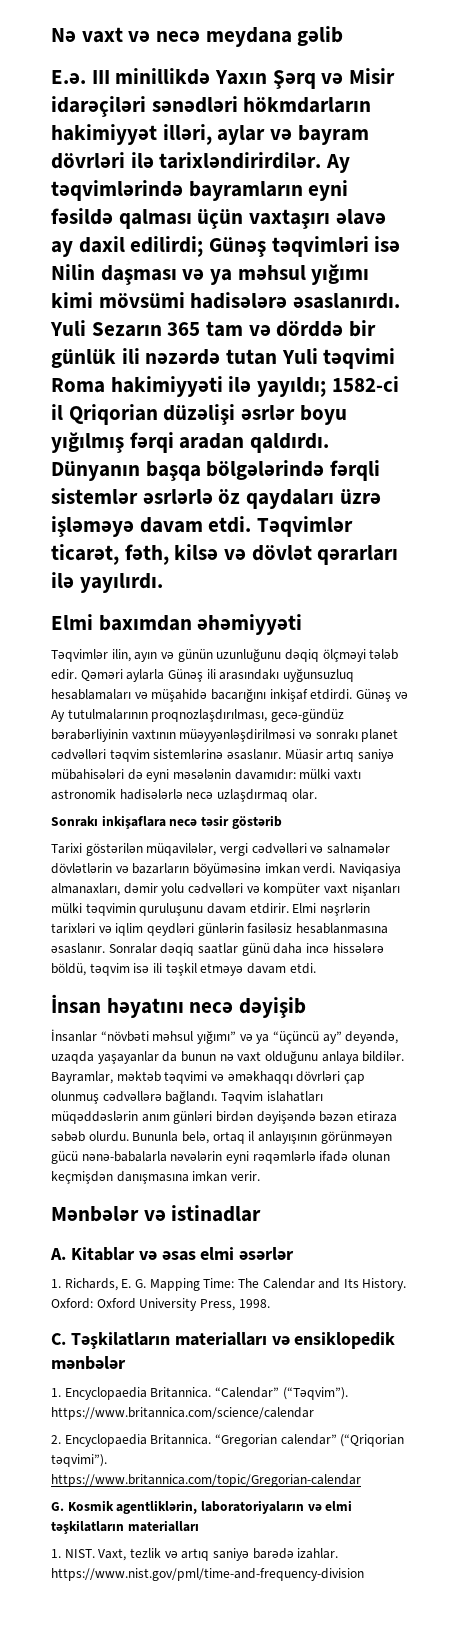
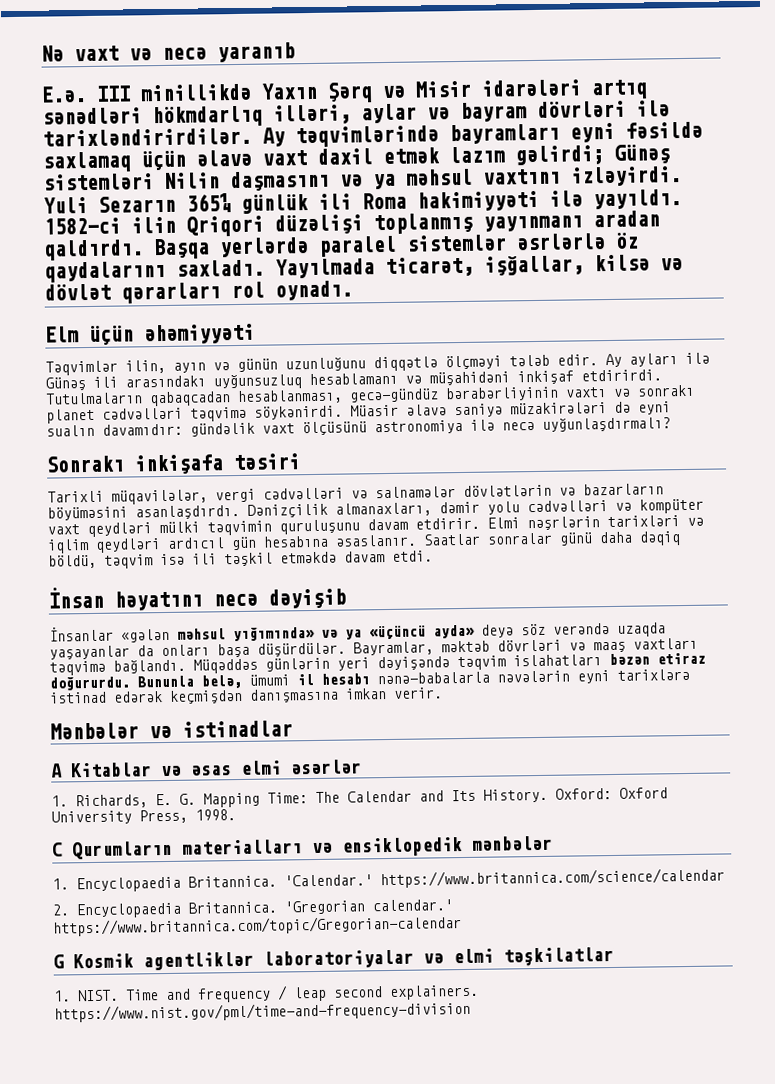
- Nə vaxt və necə meydana gəlib
+ Nə vaxt və necə yaranıb
- E.ə. III minillikdə Yaxın Şərq və Misir idarəçiləri sənədləri hökmdarların hakimiyyət illəri, aylar və bayram dövrləri ilə tarixləndirirdilər.
+ E.ə. III minillikdə Yaxın Şərq və Misir idarələri artıq sənədləri hökmdarlıq illəri, aylar və bayram dövrləri ilə tarixləndirirdilər.
- Ay təqvimlərində bayramların eyni fəsildə qalması üçün vaxtaşırı əlavə ay daxil edilirdi; Günəş təqvimləri isə Nilin daşması və ya məhsul yığımı kimi mövsümi hadisələrə əsaslanırdı. Yuli Sezarın 365 tam və dörddə bir günlük ili nəzərdə tutan Yuli təqvimi Roma hakimiyyəti ilə yayıldı; 1582-ci il Qriqorian düzəlişi əsrlər boyu yığılmış fərqi aradan qaldırdı. Dünyanın başqa bölgələrində fərqli sistemlər əsrlərlə öz qaydaları üzrə işləməyə davam etdi. Təqvimlər ticarət, fəth, kilsə və dövlət qərarları ilə yayılırdı.
- Elmi baxımdan əhəmiyyəti
+ Ay təqvimlərində bayramları eyni fəsildə saxlamaq üçün əlavə vaxt daxil etmək lazım gəlirdi; Günəş sistemləri Nilin daşmasını və ya məhsul vaxtını izləyirdi. Yuli Sezarın 365¼ günlük ili Roma hakimiyyəti ilə yayıldı. 1582-ci ilin Qriqori düzəlişi toplanmış yayınmanı aradan qaldırdı. Başqa yerlərdə paralel sistemlər əsrlərlə öz qaydalarını saxladı. Yayılmada ticarət, işğallar, kilsə və dövlət qərarları rol oynadı.
+ Elm üçün əhəmiyyəti
- Təqvimlər ilin, ayın və günün uzunluğunu dəqiq ölçməyi tələb edir.
+ Təqvimlər ilin, ayın və günün uzunluğunu diqqətlə ölçməyi tələb edir.
- Qəməri aylarla Günəş ili arasındakı uyğunsuzluq hesablamaları və müşahidə bacarığını inkişaf etdirdi. Günəş və Ay tutulmalarının proqnozlaşdırılması, gecə-gündüz bərabərliyinin vaxtının müəyyənləşdirilməsi və sonrakı planet cədvəlləri təqvim sistemlərinə əsaslanır. Müasir artıq saniyə mübahisələri də eyni məsələnin davamıdır: mülki vaxtı astronomik hadisələrlə necə uzlaşdırmaq olar.
- Sonrakı inkişaflara necə təsir göstərib
- Tarixi göstərilən müqavilələr, vergi cədvəlləri və salnamələr dövlətlərin və bazarların böyüməsinə imkan verdi. Naviqasiya almanaxları, dəmir yolu cədvəlləri və kompüter vaxt nişanları mülki təqvimin quruluşunu davam etdirir.
+ Ay ayları ilə Günəş ili arasındakı uyğunsuzluq hesablamanı və müşahidəni inkişaf etdirirdi. Tutulmaların qabaqcadan hesablanması, gecə-gündüz bərabərliyinin vaxtı və sonrakı planet cədvəlləri təqvimə söykənirdi. Müasir əlavə saniyə müzakirələri də eyni sualın davamıdır: gündəlik vaxt ölçüsünü astronomiya ilə necə uyğunlaşdırmalı?
+ Sonrakı inkişafa təsiri
+ Tarixli müqavilələr, vergi cədvəlləri və salnamələr dövlətlərin və bazarların böyüməsini asanlaşdırdı. Dənizçilik almanaxları, dəmir yolu cədvəlləri və kompüter vaxt qeydləri mülki təqvimin quruluşunu davam etdirir.
- Elmi nəşrlərin tarixləri və iqlim qeydləri günlərin fasiləsiz hesablanmasına əsaslanır. Sonralar dəqiq saatlar günü daha incə hissələrə böldü, təqvim isə ili təşkil etməyə davam etdi.
+ Elmi nəşrlərin tarixləri və iqlim qeydləri ardıcıl gün hesabına əsaslanır. Saatlar sonralar günü daha dəqiq böldü, təqvim isə ili təşkil etməkdə davam etdi.
- İnsanlar “növbəti məhsul yığımı” və ya “üçüncü ay” deyəndə, uzaqda yaşayanlar da bunun nə vaxt olduğunu anlaya bildilər. Bayramlar, məktəb təqvimi və əməkhaqqı dövrləri çap olunmuş cədvəllərə bağlandı. Təqvim islahatları müqəddəslərin anım günləri birdən dəyişəndə bəzən etiraza səbəb olurdu. Bununla belə, ortaq il anlayışının görünməyən gücü nənə-babalarla nəvələrin eyni rəqəmlərlə ifadə olunan keçmişdən danışmasına imkan verir.
+ İnsanlar «gələn məhsul yığımında» və ya «üçüncü ayda» deyə söz verəndə uzaqda yaşayanlar da onları başa düşürdülər. Bayramlar, məktəb dövrləri və maaş vaxtları təqvimə bağlandı. Müqəddəs günlərin yeri dəyişəndə təqvim islahatları bəzən etiraz doğururdu. Bununla belə, ümumi il hesabı nənə-babalarla nəvələrin eyni tarixlərə istinad edərək keçmişdən danışmasına imkan verir.
- A. Kitablar və əsas elmi əsərlər
+ A Kitablar və əsas elmi əsərlər
- C. Təşkilatların materialları və ensiklopedik mənbələr
+ C Qurumların materialları və ensiklopedik mənbələr
- “Calendar” (“Təqvim”). https://www.britannica.com/science/calendar
+ 'Calendar.' https://www.britannica.com/science/calendar
- “Gregorian calendar” (“Qriqorian təqvimi”). https://www.britannica.com/topic/Gregorian-calendar
- G. Kosmik agentliklərin, laboratoriyaların və elmi təşkilatların materialları
- 1. NIST. Vaxt, tezlik və artıq saniyə barədə izahlar. https://www.nist.gov/pml/time-and-frequency-division
+ 'Gregorian calendar.' https://www.britannica.com/topic/Gregorian-calendar
+ G Kosmik agentliklər laboratoriyalar və elmi təşkilatlar
+ 1. NIST. Time and frequency / leap second explainers. https://www.nist.gov/pml/time-and-frequency-division

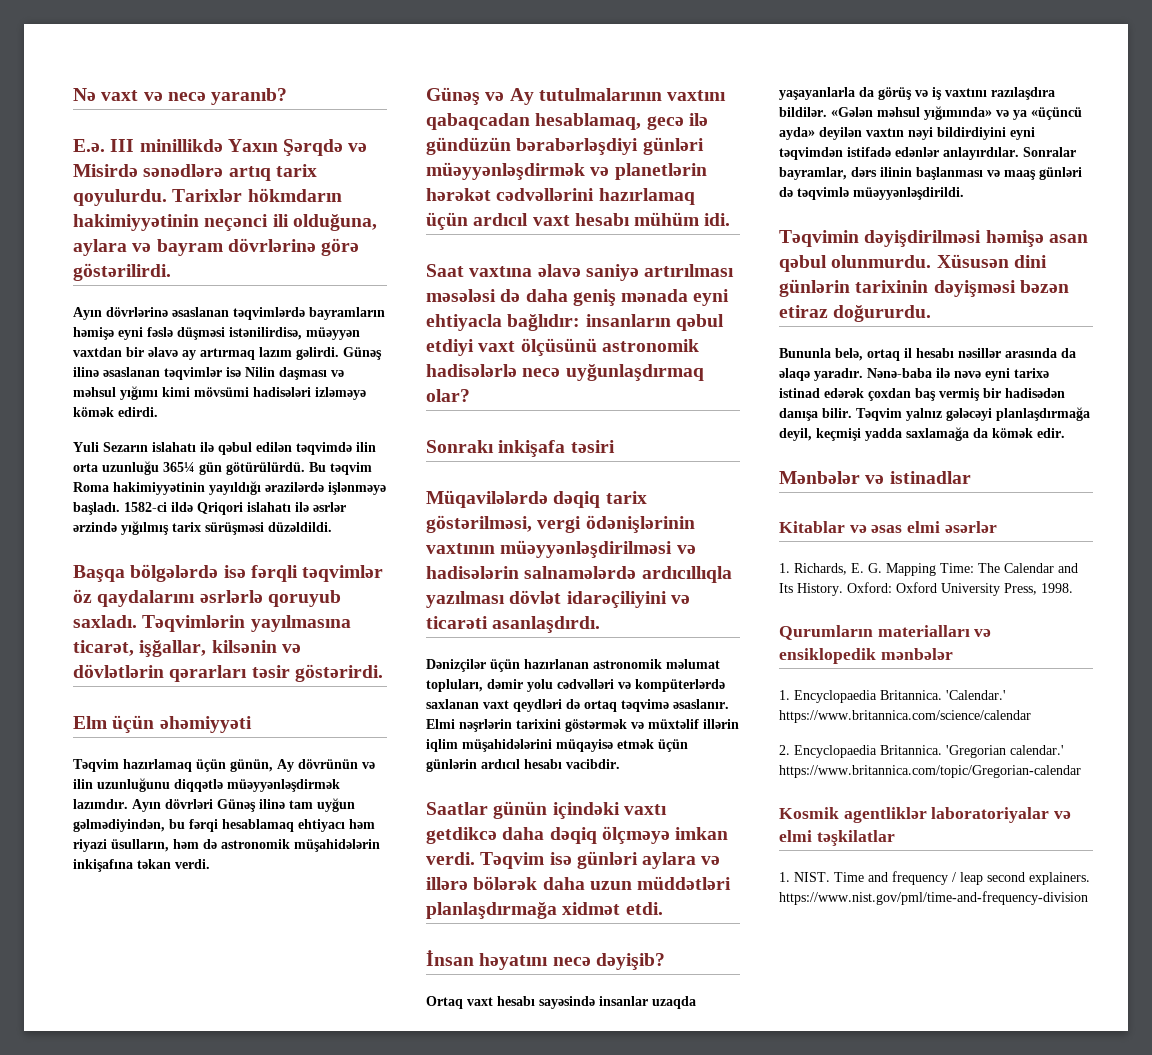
- Nə vaxt və necə yaranıb
+ Nə vaxt və necə yaranıb?
- E.ə. III minillikdə Yaxın Şərq və Misir idarələri artıq sənədləri hökmdarlıq illəri, aylar və bayram dövrləri ilə tarixləndirirdilər. Ay təqvimlərində bayramları eyni fəsildə saxlamaq üçün əlavə vaxt daxil etmək lazım gəlirdi; Günəş sistemləri Nilin daşmasını və ya məhsul vaxtını izləyirdi. Yuli Sezarın 365¼ günlük ili Roma hakimiyyəti ilə yayıldı. 1582-ci ilin Qriqori düzəlişi toplanmış yayınmanı aradan qaldırdı. Başqa yerlərdə paralel sistemlər əsrlərlə öz qaydalarını saxladı. Yayılmada ticarət, işğallar, kilsə və dövlət qərarları rol oynadı.
+ E.ə. III minillikdə Yaxın Şərqdə və Misirdə sənədlərə artıq tarix qoyulurdu. Tarixlər hökmdarın hakimiyyətinin neçənci ili olduğuna, aylara və bayram dövrlərinə görə göstərilirdi.
+ Ayın dövrlərinə əsaslanan təqvimlərdə bayramların həmişə eyni fəslə düşməsi istənilirdisə, müəyyən vaxtdan bir əlavə ay artırmaq lazım gəlirdi. Günəş ilinə əsaslanan təqvimlər isə Nilin daşması və məhsul yığımı kimi mövsümi hadisələri izləməyə kömək edirdi.
+ Yuli Sezarın islahatı ilə qəbul edilən təqvimdə ilin orta uzunluğu 365¼ gün götürülürdü. Bu təqvim Roma hakimiyyətinin yayıldığı ərazilərdə işlənməyə başladı. 1582-ci ildə Qriqori islahatı ilə əsrlər ərzində yığılmış tarix sürüşməsi düzəldildi.
+ Başqa bölgələrdə isə fərqli təqvimlər öz qaydalarını əsrlərlə qoruyub saxladı. Təqvimlərin yayılmasına ticarət, işğallar, kilsənin və dövlətlərin qərarları təsir göstərirdi.
  Elm üçün əhəmiyyəti
- Təqvimlər ilin, ayın və günün uzunluğunu diqqətlə ölçməyi tələb edir. Ay ayları ilə Günəş ili arasındakı uyğunsuzluq hesablamanı və müşahidəni inkişaf etdirirdi. Tutulmaların qabaqcadan hesablanması, gecə-gündüz bərabərliyinin vaxtı və sonrakı planet cədvəlləri təqvimə söykənirdi. Müasir əlavə saniyə müzakirələri də eyni sualın davamıdır: gündəlik vaxt ölçüsünü astronomiya ilə necə uyğunlaşdırmalı?
+ Təqvim hazırlamaq üçün günün, Ay dövrünün və ilin uzunluğunu diqqətlə müəyyənləşdirmək lazımdır. Ayın dövrləri Günəş ilinə tam uyğun gəlmədiyindən, bu fərqi hesablamaq ehtiyacı həm riyazi üsulların, həm də astronomik müşahidələrin inkişafına təkan verdi.
+ Günəş və Ay tutulmalarının vaxtını qabaqcadan hesablamaq, gecə ilə gündüzün bərabərləşdiyi günləri müəyyənləşdirmək və planetlərin hərəkət cədvəllərini hazırlamaq üçün ardıcıl vaxt hesabı mühüm idi.
+ Saat vaxtına əlavə saniyə artırılması məsələsi də daha geniş mənada eyni ehtiyacla bağlıdır: insanların qəbul etdiyi vaxt ölçüsünü astronomik hadisələrlə necə uyğunlaşdırmaq olar?
  Sonrakı inkişafa təsiri
- Tarixli müqavilələr, vergi cədvəlləri və salnamələr dövlətlərin və bazarların böyüməsini asanlaşdırdı. Dənizçilik almanaxları, dəmir yolu cədvəlləri və kompüter vaxt qeydləri mülki təqvimin quruluşunu davam etdirir. Elmi nəşrlərin tarixləri və iqlim qeydləri ardıcıl gün hesabına əsaslanır. Saatlar sonralar günü daha dəqiq böldü, təqvim isə ili təşkil etməkdə davam etdi.
- İnsan həyatını necə dəyişib
- İnsanlar «gələn məhsul yığımında» və ya «üçüncü ayda» deyə söz verəndə uzaqda yaşayanlar da onları başa düşürdülər. Bayramlar, məktəb dövrləri və maaş vaxtları təqvimə bağlandı. Müqəddəs günlərin yeri dəyişəndə təqvim islahatları bəzən etiraz doğururdu. Bununla belə, ümumi il hesabı nənə-babalarla nəvələrin eyni tarixlərə istinad edərək keçmişdən danışmasına imkan verir.
+ Müqavilələrdə dəqiq tarix göstərilməsi, vergi ödənişlərinin vaxtının müəyyənləşdirilməsi və hadisələrin salnamələrdə ardıcıllıqla yazılması dövlət idarəçiliyini və ticarəti asanlaşdırdı.
+ Dənizçilər üçün hazırlanan astronomik məlumat topluları, dəmir yolu cədvəlləri və kompüterlərdə saxlanan vaxt qeydləri də ortaq təqvimə əsaslanır. Elmi nəşrlərin tarixini göstərmək və müxtəlif illərin iqlim müşahidələrini müqayisə etmək üçün günlərin ardıcıl hesabı vacibdir.
+ Saatlar günün içindəki vaxtı getdikcə daha dəqiq ölçməyə imkan verdi. Təqvim isə günləri aylara və illərə bölərək daha uzun müddətləri planlaşdırmağa xidmət etdi.
+ İnsan həyatını necə dəyişib?
+ Ortaq vaxt hesabı sayəsində insanlar uzaqda yaşayanlarla da görüş və iş vaxtını razılaşdıra bildilər. «Gələn məhsul yığımında» və ya «üçüncü ayda» deyilən vaxtın nəyi bildirdiyini eyni təqvimdən istifadə edənlər anlayırdılar. Sonralar bayramlar, dərs ilinin başlanması və maaş günləri də təqvimlə müəyyənləşdirildi.
+ Təqvimin dəyişdirilməsi həmişə asan qəbul olunmurdu. Xüsusən dini günlərin tarixinin dəyişməsi bəzən etiraz doğururdu.
+ Bununla belə, ortaq il hesabı nəsillər arasında da əlaqə yaradır. Nənə-baba ilə nəvə eyni tarixə istinad edərək çoxdan baş vermiş bir hadisədən danışa bilir. Təqvim yalnız gələcəyi planlaşdırmağa deyil, keçmişi yadda saxlamağa da kömək edir.
- A Kitablar və əsas elmi əsərlər
+ Kitablar və əsas elmi əsərlər
- C Qurumların materialları və ensiklopedik mənbələr
+ Qurumların materialları və ensiklopedik mənbələr
- G Kosmik agentliklər laboratoriyalar və elmi təşkilatlar
+ Kosmik agentliklər laboratoriyalar və elmi təşkilatlar

